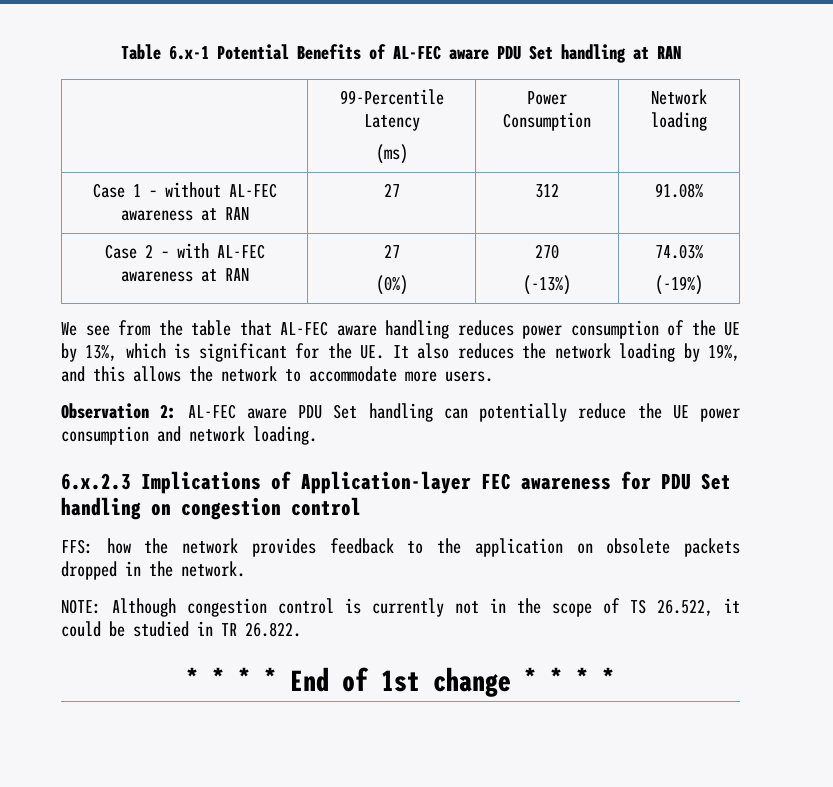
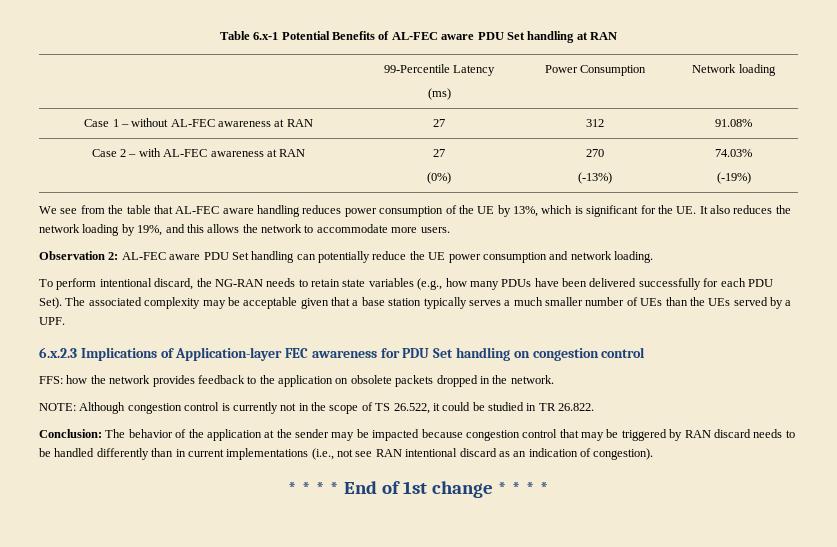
+ To perform intentional discard, the NG-RAN needs to retain state variables (e.g., how many PDUs have been delivered successfully for each PDU Set). The associated complexity may be acceptable given that a base station typically serves a much smaller number of UEs than the UEs served by a UPF.
+ Conclusion: The behavior of the application at the sender may be impacted because congestion control that may be triggered by RAN discard needs to be handled differently than in current implementations (i.e., not see RAN intentional discard as an indication of congestion).

